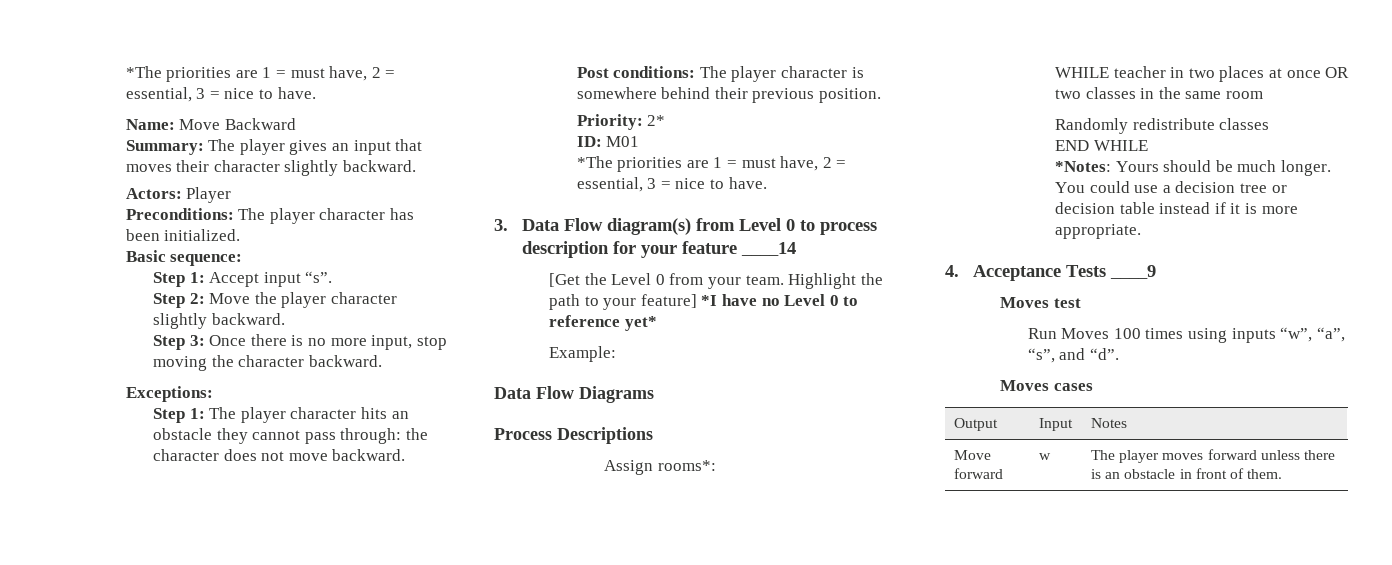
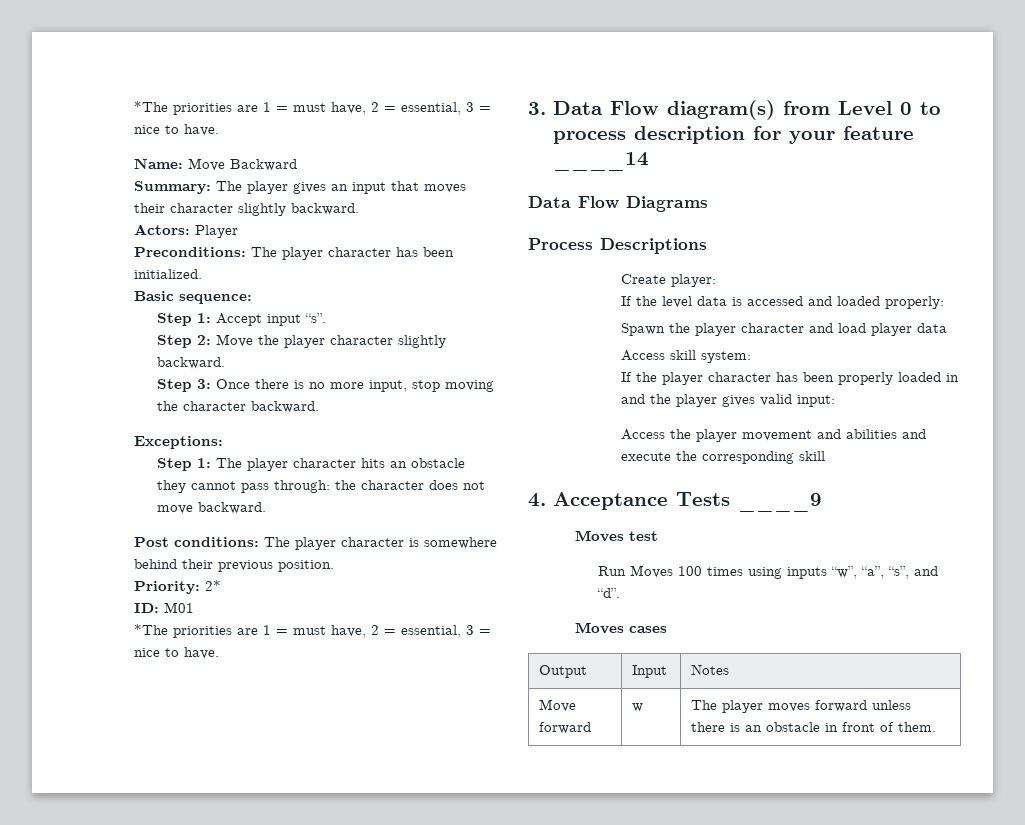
- [Get the Level 0 from your team. Highlight the path to your feature] *I have no Level 0 to reference yet*
- Example:
- Assign rooms*:
- WHILE teacher in two places at once OR two classes in the same room
- Randomly redistribute classes
- END WHILE
- *Notes: Yours should be much longer. You could use a decision tree or decision table instead if it is more appropriate.
+ Create player:
+ If the level data is accessed and loaded properly:
+ Spawn the player character and load player data
+ Access skill system:
+ If the player character has been properly loaded in and the player gives valid input:
+ Access the player movement and abilities and execute the corresponding skill

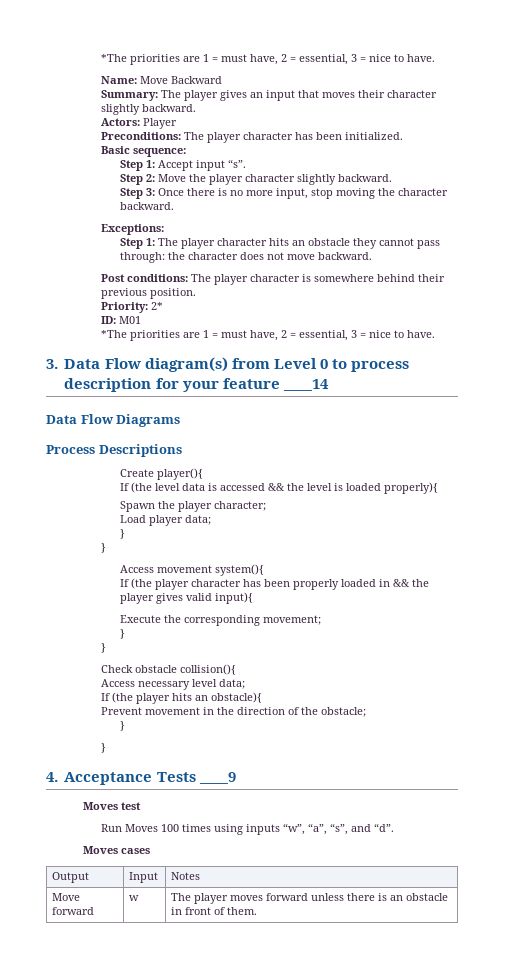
- Create player:
- If the level data is accessed and loaded properly:
- Spawn the player character and load player data
- Access skill system:
- If the player character has been properly loaded in and the player gives valid input:
- Access the player movement and abilities and execute the corresponding skill
+ Create player(){
+ If (the level data is accessed && the level is loaded properly){
+ Spawn the player character;
+ Load player data;
+ }
+ }
+ Access movement system(){
+ If (the player character has been properly loaded in && the player gives valid input){
+ Execute the corresponding movement;
+ }
+ }
+ Check obstacle collision(){
+ Access necessary level data;
+ If (the player hits an obstacle){
+ Prevent movement in the direction of the obstacle;
+ }
+ }

